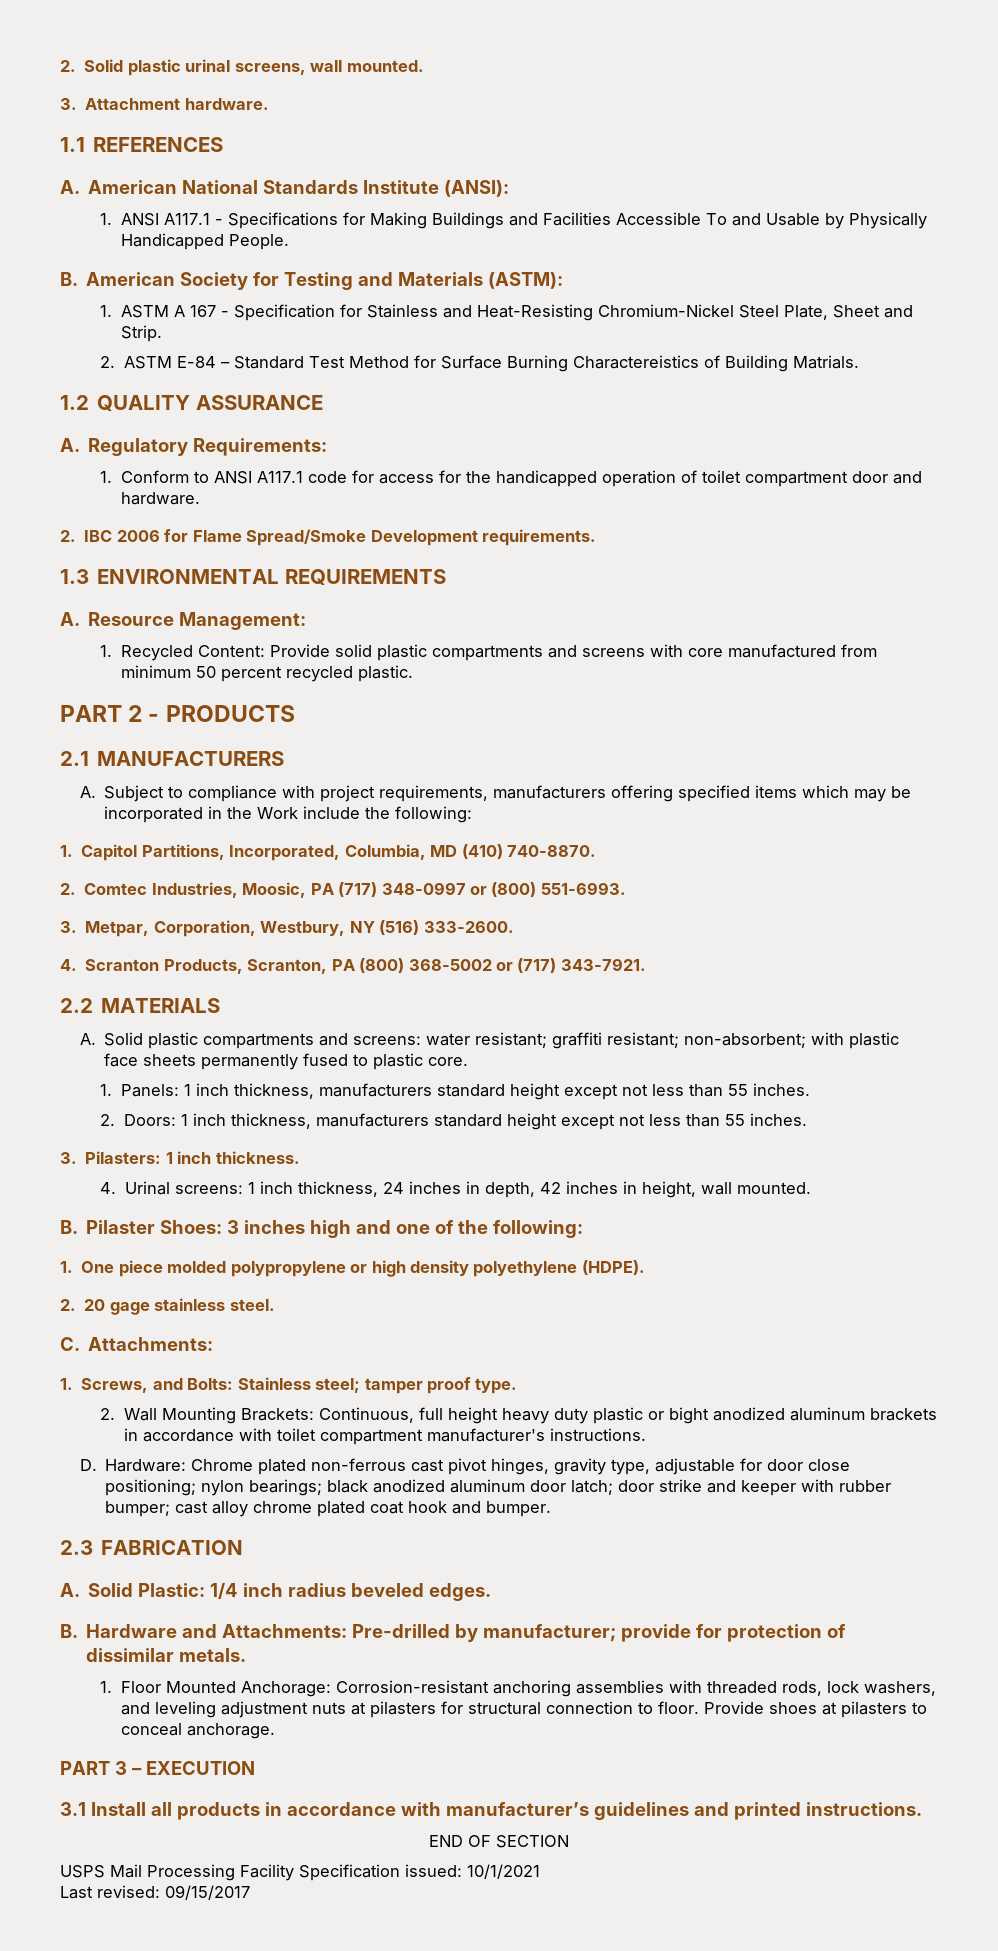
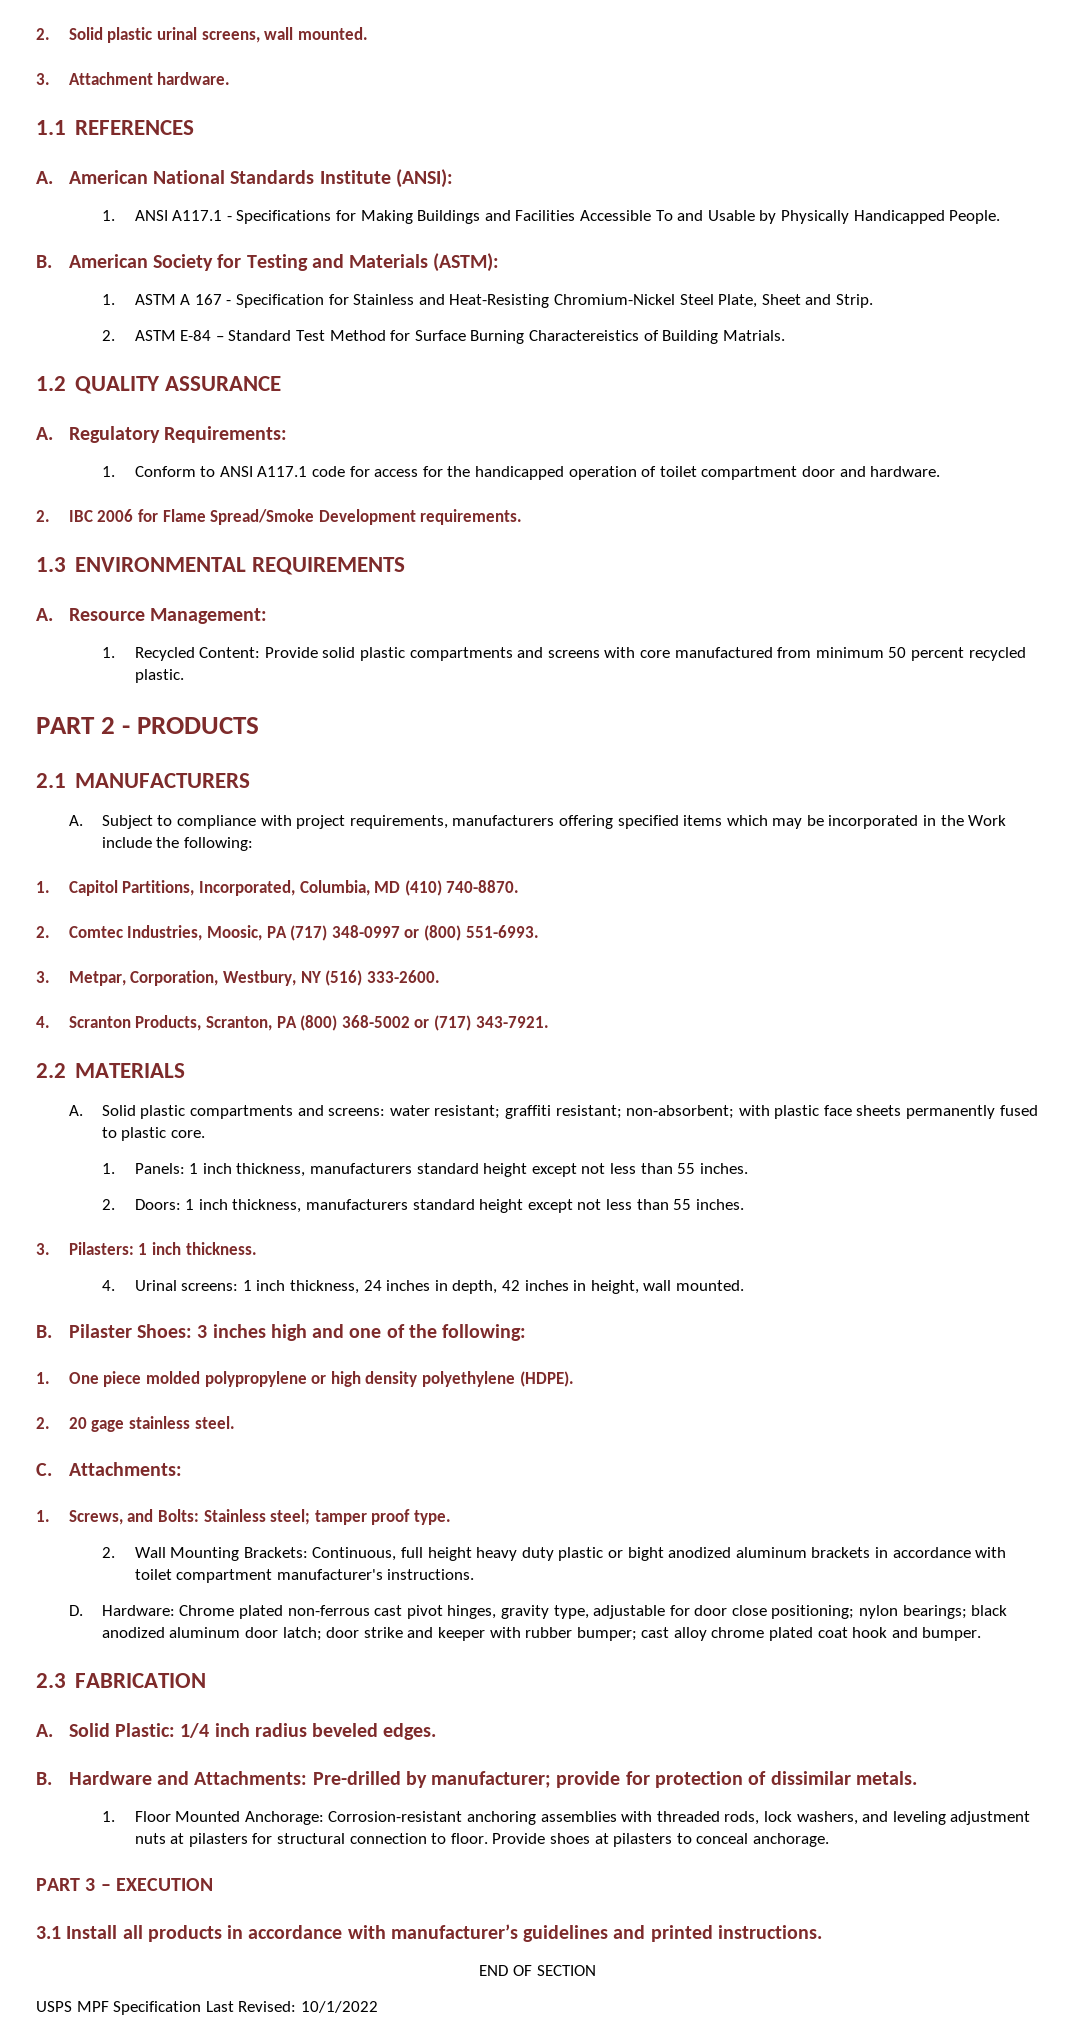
- USPS Mail Processing Facility Specification issued: 10/1/2021
- Last revised: 09/15/2017
+ USPS MPF Specification Last Revised: 10/1/2022

